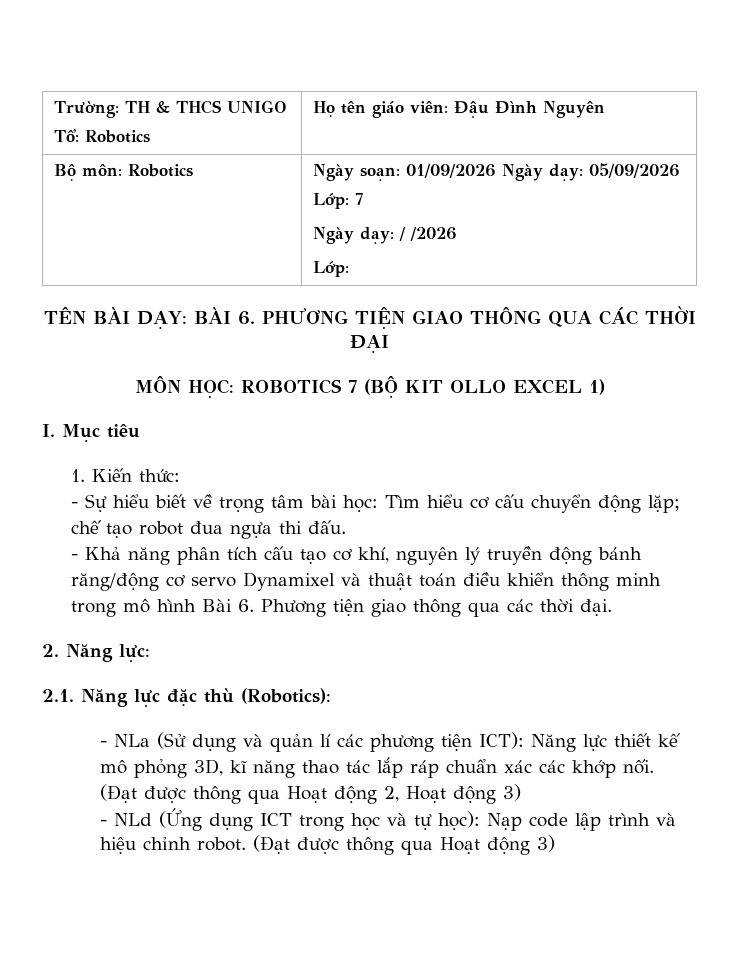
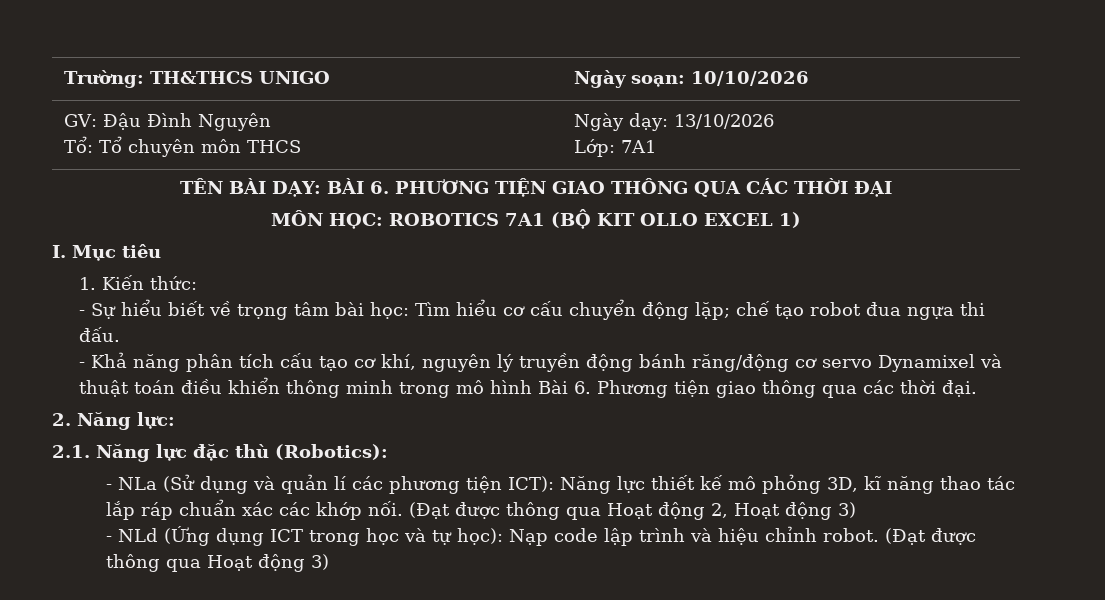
- Trường: TH & THCS UNIGO
- Tổ: Robotics | Họ tên giáo viên: Đậu Đình Nguyên
- Bộ môn: Robotics | Ngày soạn: 01/09/2026 Ngày dạy: 05/09/2026
- Lớp: 7
- Ngày dạy: / /2026
- Lớp:
+ Trường: TH&THCS UNIGO | Ngày soạn: 10/10/2026
+ GV: Đậu Đình Nguyên
+ Tổ: Tổ chuyên môn THCS | Ngày dạy: 13/10/2026
+ Lớp: 7A1
- MÔN HỌC: ROBOTICS 7 (BỘ KIT OLLO EXCEL 1)
+ MÔN HỌC: ROBOTICS 7A1 (BỘ KIT OLLO EXCEL 1)

